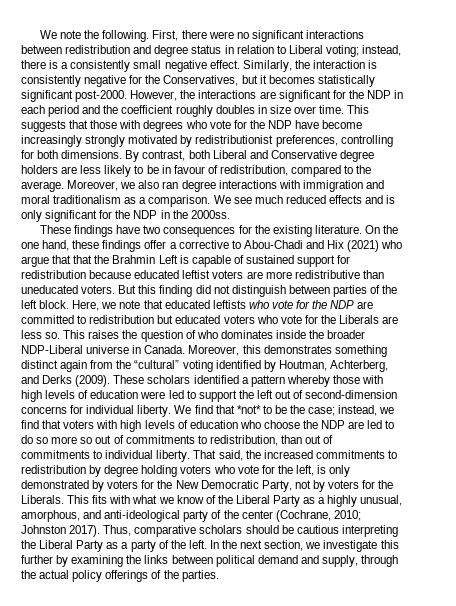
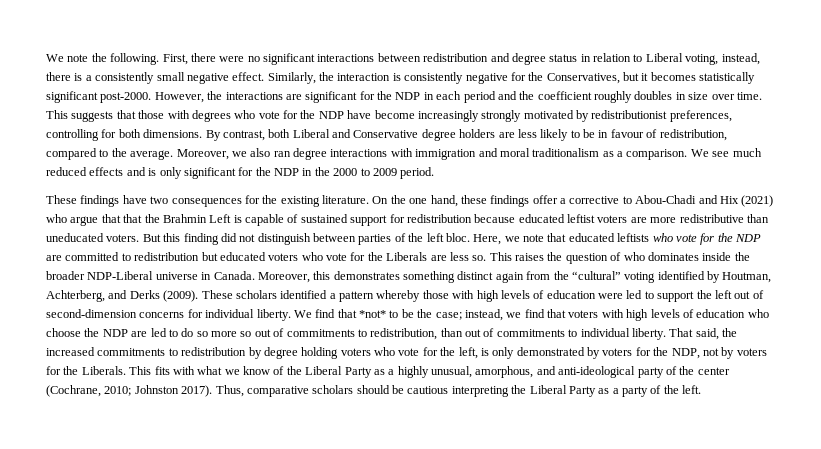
- First, there were no significant interactions between redistribution and degree status in relation to Liberal voting; instead, there is a consistently small negative effect.
+ First, there were no significant interactions between redistribution and degree status in relation to Liberal voting, instead, there is a consistently small negative effect.
- We see much reduced effects and is only significant for the NDP in the 2000ss.
+ We see much reduced effects and is only significant for the NDP in the 2000 to 2009 period.
- But this finding did not distinguish between parties of the left block.
+ But this finding did not distinguish between parties of the left bloc.
- That said, the increased commitments to redistribution by degree holding voters who vote for the left, is only demonstrated by voters for the New Democratic Party, not by voters for the Liberals.
+ That said, the increased commitments to redistribution by degree holding voters who vote for the left, is only demonstrated by voters for the NDP, not by voters for the Liberals.
- In the next section, we investigate this further by examining the links between political demand and supply, through the actual policy offerings of the parties.

